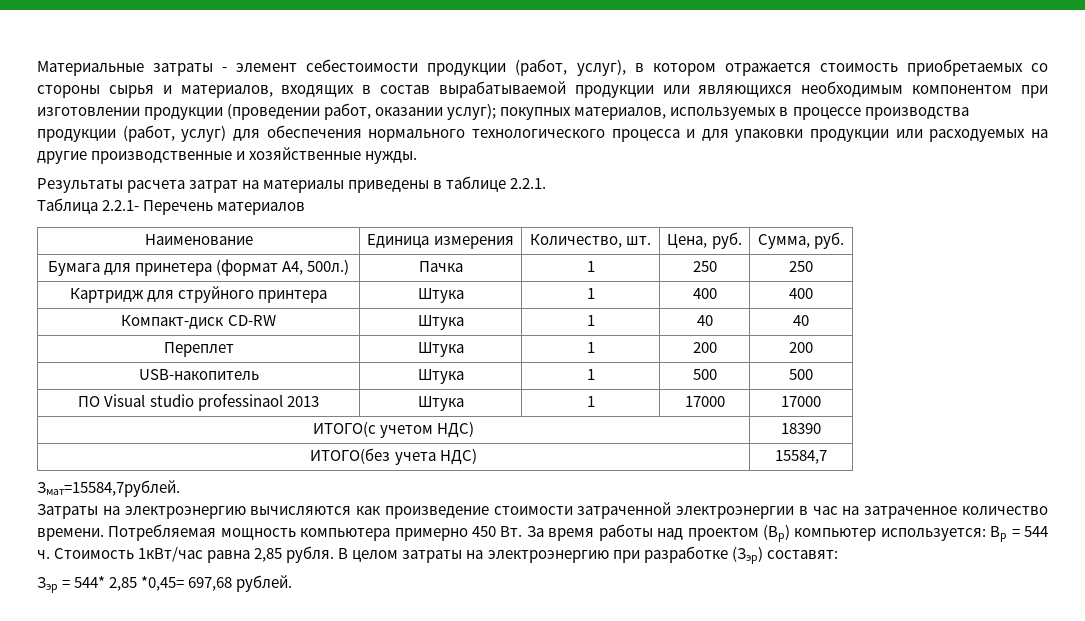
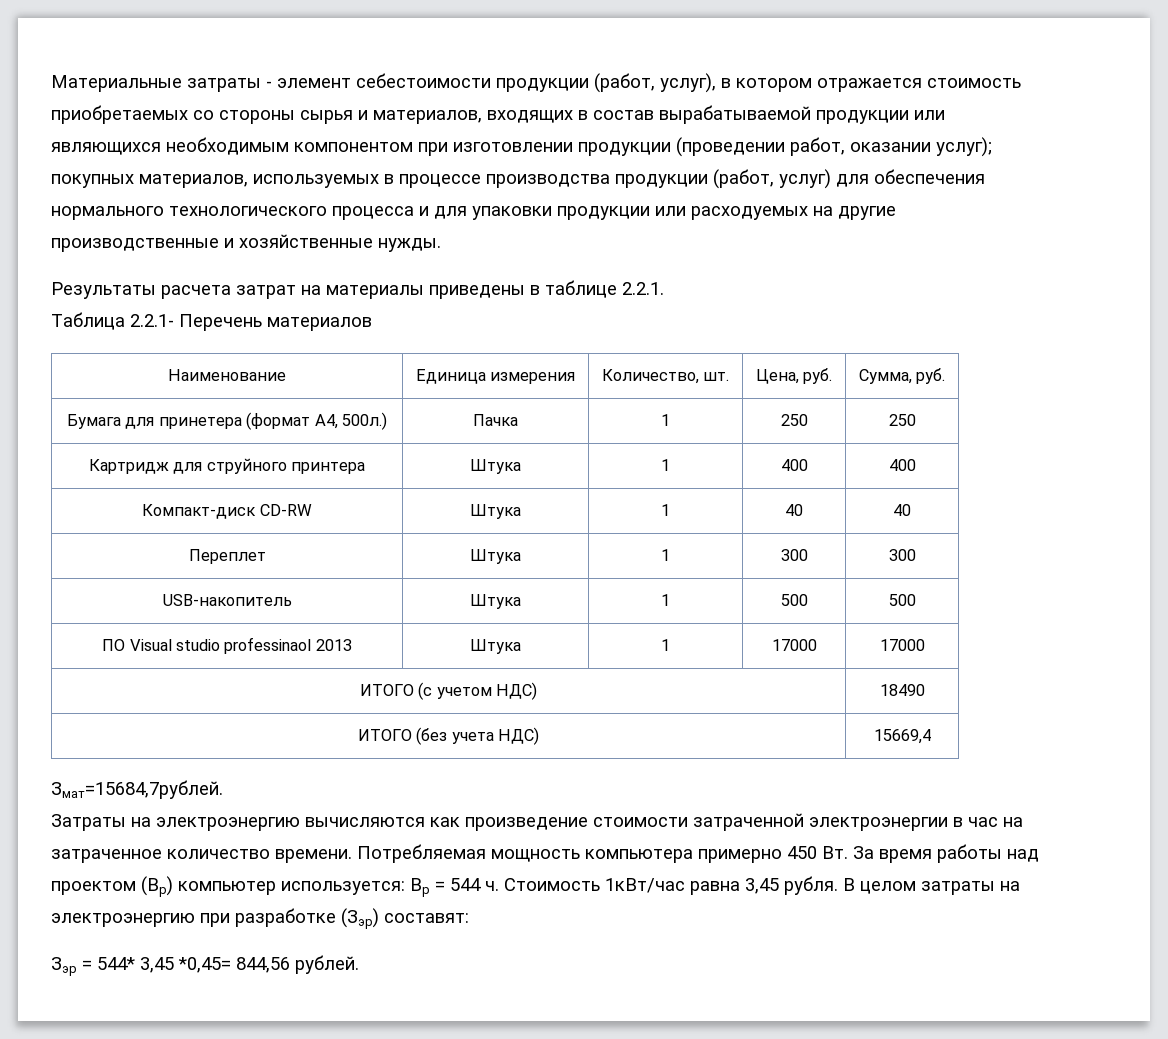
- Переплет | Штука | 1 | 200 | 200
+ Переплет | Штука | 1 | 300 | 300
- ИТОГО(с учетом НДС) | 18390
- ИТОГО(без учета НДС) | 15584,7
- Змат=15584,7рублей.
+ ИТОГО (с учетом НДС) | 18490
+ ИТОГО (без учета НДС) | 15669,4
+ Змат=15684,7рублей.
- Потребляемая мощность компьютера примерно 450 Вт. За время работы над проектом (Вр) компьютер используется: Вр = 544 ч. Стоимость 1кВт/час равна 2,85 рубля.
+ Потребляемая мощность компьютера примерно 450 Вт. За время работы над проектом (Вр) компьютер используется: Вр = 544 ч. Стоимость 1кВт/час равна 3,45 рубля.
- Зэр = 544* 2,85 *0,45= 697,68 рублей.
+ Зэр = 544* 3,45 *0,45= 844,56 рублей.

